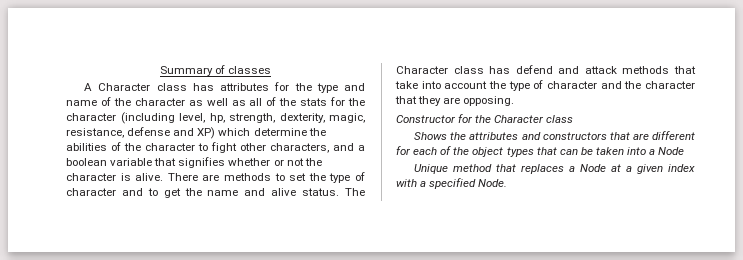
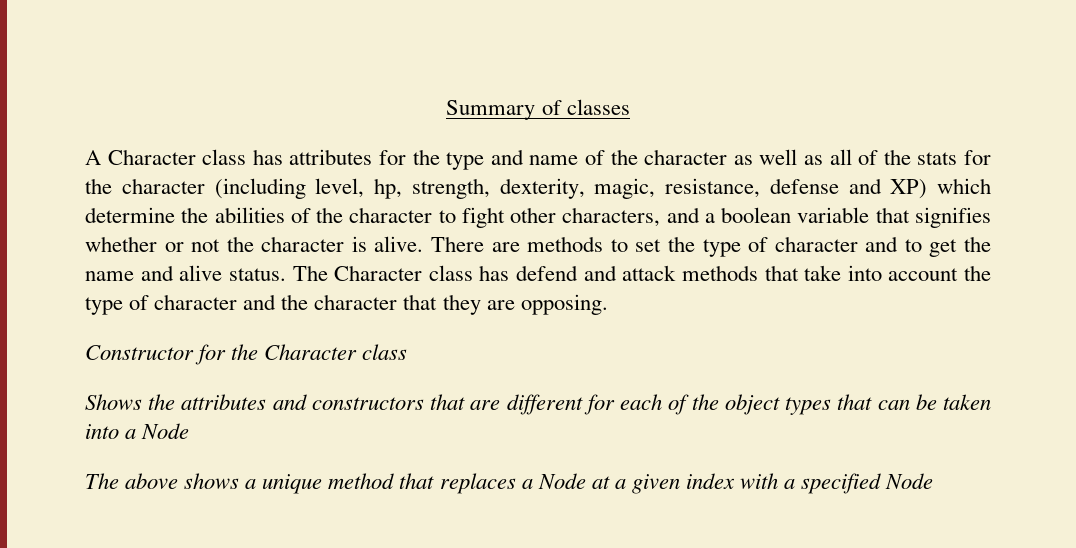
- Unique method that replaces a Node at a given index with a specified Node.
+ The above shows a unique method that replaces a Node at a given index with a specified Node

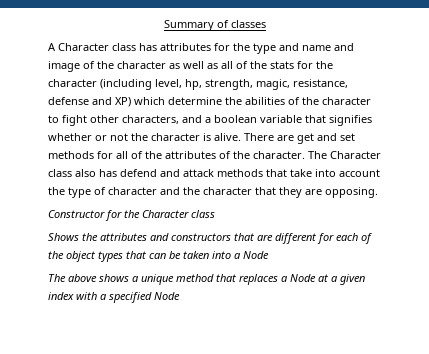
- A Character class has attributes for the type and name of the character as well as all of the stats for the character (including level, hp, strength, dexterity, magic, resistance, defense and XP) which determine the abilities of the character to fight other characters, and a boolean variable that signifies whether or not the character is alive.
+ A Character class has attributes for the type and name and image of the character as well as all of the stats for the character (including level, hp, strength, magic, resistance, defense and XP) which determine the abilities of the character to fight other characters, and a boolean variable that signifies whether or not the character is alive.
- There are methods to set the type of character and to get the name and alive status.
+ There are get and set methods for all of the attributes of the character.
- The Character class has defend and attack methods that take into account the type of character and the character that they are opposing.
+ The Character class also has defend and attack methods that take into account the type of character and the character that they are opposing.

